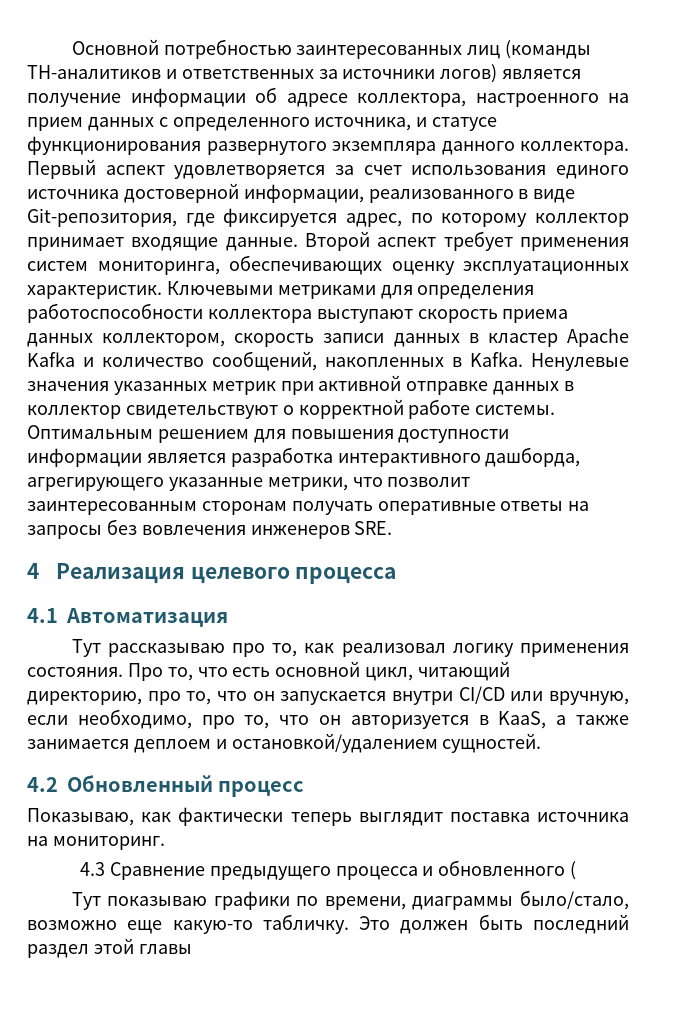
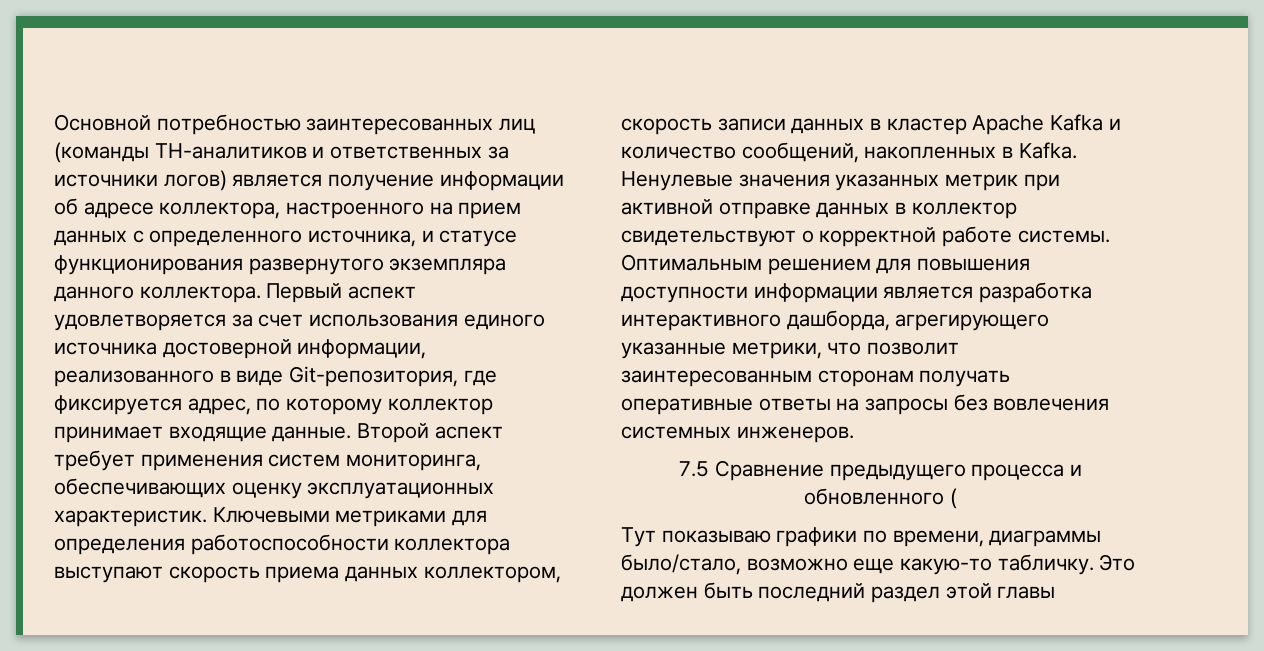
- Оптимальным решением для повышения доступности информации является разработка интерактивного дашборда, агрегирующего указанные метрики, что позволит заинтересованным сторонам получать оперативные ответы на запросы без вовлечения инженеров SRE.
- 4 Реализация целевого процесса
- 4.1 Автоматизация
- Тут рассказываю про то, как реализовал логику применения состояния. Про то, что есть основной цикл, читающий директорию, про то, что он запускается внутри CI/CD или вручную, если необходимо, про то, что он авторизуется в KaaS, а также занимается деплоем и остановкой/удалением сущностей.
- 4.2 Обновленный процесс
- Показываю, как фактически теперь выглядит поставка источника на мониторинг.
- 4.3 Сравнение предыдущего процесса и обновленного (
+ Оптимальным решением для повышения доступности информации является разработка интерактивного дашборда, агрегирующего указанные метрики, что позволит заинтересованным сторонам получать оперативные ответы на запросы без вовлечения системных инженеров.
+ 7.5 Сравнение предыдущего процесса и обновленного (

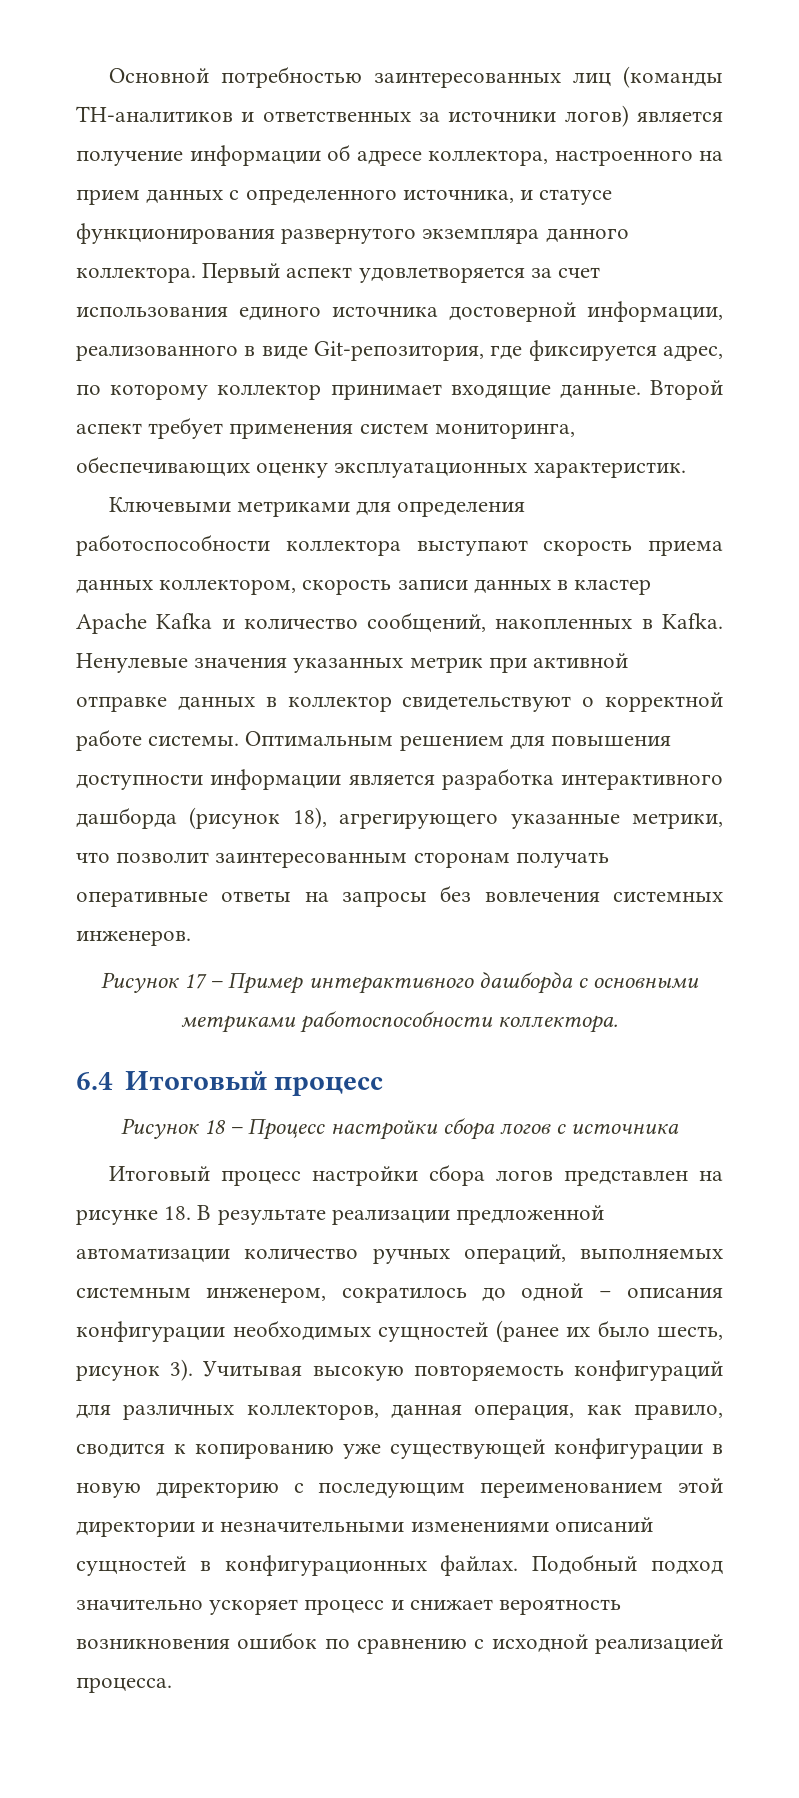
- Второй аспект требует применения систем мониторинга, обеспечивающих оценку эксплуатационных характеристик. Ключевыми метриками для определения работоспособности коллектора выступают скорость приема данных коллектором, скорость записи данных в кластер Apache Kafka и количество сообщений, накопленных в Kafka.
+ Второй аспект требует применения систем мониторинга, обеспечивающих оценку эксплуатационных характеристик.
+ Ключевыми метриками для определения работоспособности коллектора выступают скорость приема данных коллектором, скорость записи данных в кластер Apache Kafka и количество сообщений, накопленных в Kafka.
- Оптимальным решением для повышения доступности информации является разработка интерактивного дашборда, агрегирующего указанные метрики, что позволит заинтересованным сторонам получать оперативные ответы на запросы без вовлечения системных инженеров.
+ Оптимальным решением для повышения доступности информации является разработка интерактивного дашборда (рисунок 18), агрегирующего указанные метрики, что позволит заинтересованным сторонам получать оперативные ответы на запросы без вовлечения системных инженеров.
- 7.5 Сравнение предыдущего процесса и обновленного (
- Тут показываю графики по времени, диаграммы было/стало, возможно еще какую-то табличку. Это должен быть последний раздел этой главы
+ Рисунок 17 – Пример интерактивного дашборда с основными метриками работоспособности коллектора.
+ 6.4 Итоговый процесс
+ Рисунок 18 – Процесс настройки сбора логов с источника
+ Итоговый процесс настройки сбора логов представлен на рисунке 18. В результате реализации предложенной автоматизации количество ручных операций, выполняемых системным инженером, сократилось до одной – описания конфигурации необходимых сущностей (ранее их было шесть, рисунок 3). Учитывая высокую повторяемость конфигураций для различных коллекторов, данная операция, как правило, сводится к копированию уже существующей конфигурации в новую директорию с последующим переименованием этой директории и незначительными изменениями описаний сущностей в конфигурационных файлах. Подобный подход значительно ускоряет процесс и снижает вероятность возникновения ошибок по сравнению с исходной реализацией процесса.

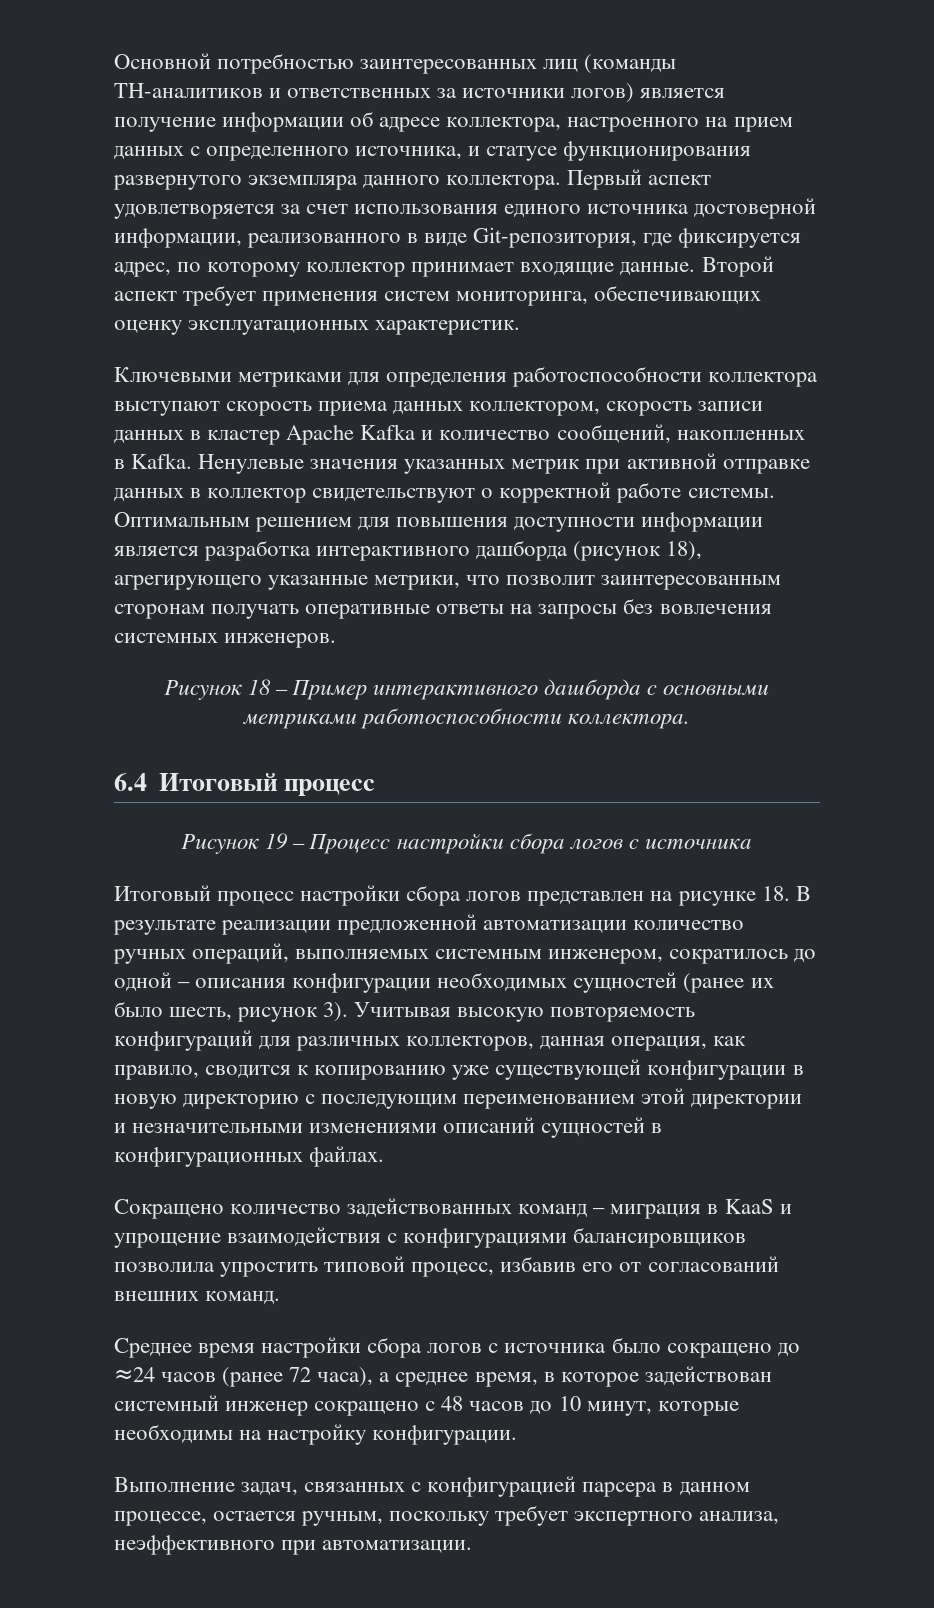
- Рисунок 17 – Пример интерактивного дашборда с основными метриками работоспособности коллектора.
+ Рисунок 18 – Пример интерактивного дашборда с основными метриками работоспособности коллектора.
- Рисунок 18 – Процесс настройки сбора логов с источника
+ Рисунок 19 – Процесс настройки сбора логов с источника
- Учитывая высокую повторяемость конфигураций для различных коллекторов, данная операция, как правило, сводится к копированию уже существующей конфигурации в новую директорию с последующим переименованием этой директории и незначительными изменениями описаний сущностей в конфигурационных файлах. Подобный подход значительно ускоряет процесс и снижает вероятность возникновения ошибок по сравнению с исходной реализацией процесса.
+ Учитывая высокую повторяемость конфигураций для различных коллекторов, данная операция, как правило, сводится к копированию уже существующей конфигурации в новую директорию с последующим переименованием этой директории и незначительными изменениями описаний сущностей в конфигурационных файлах.
+ Сокращено количество задействованных команд – миграция в KaaS и упрощение взаимодействия с конфигурациями балансировщиков позволила упростить типовой процесс, избавив его от согласований внешних команд.
+ Среднее время настройки сбора логов с источника было сокращено до ≈24 часов (ранее 72 часа), а среднее время, в которое задействован системный инженер сокращено с 48 часов до 10 минут, которые необходимы на настройку конфигурации.
+ Выполнение задач, связанных с конфигурацией парсера в данном процессе, остается ручным, поскольку требует экспертного анализа, неэффективного при автоматизации.

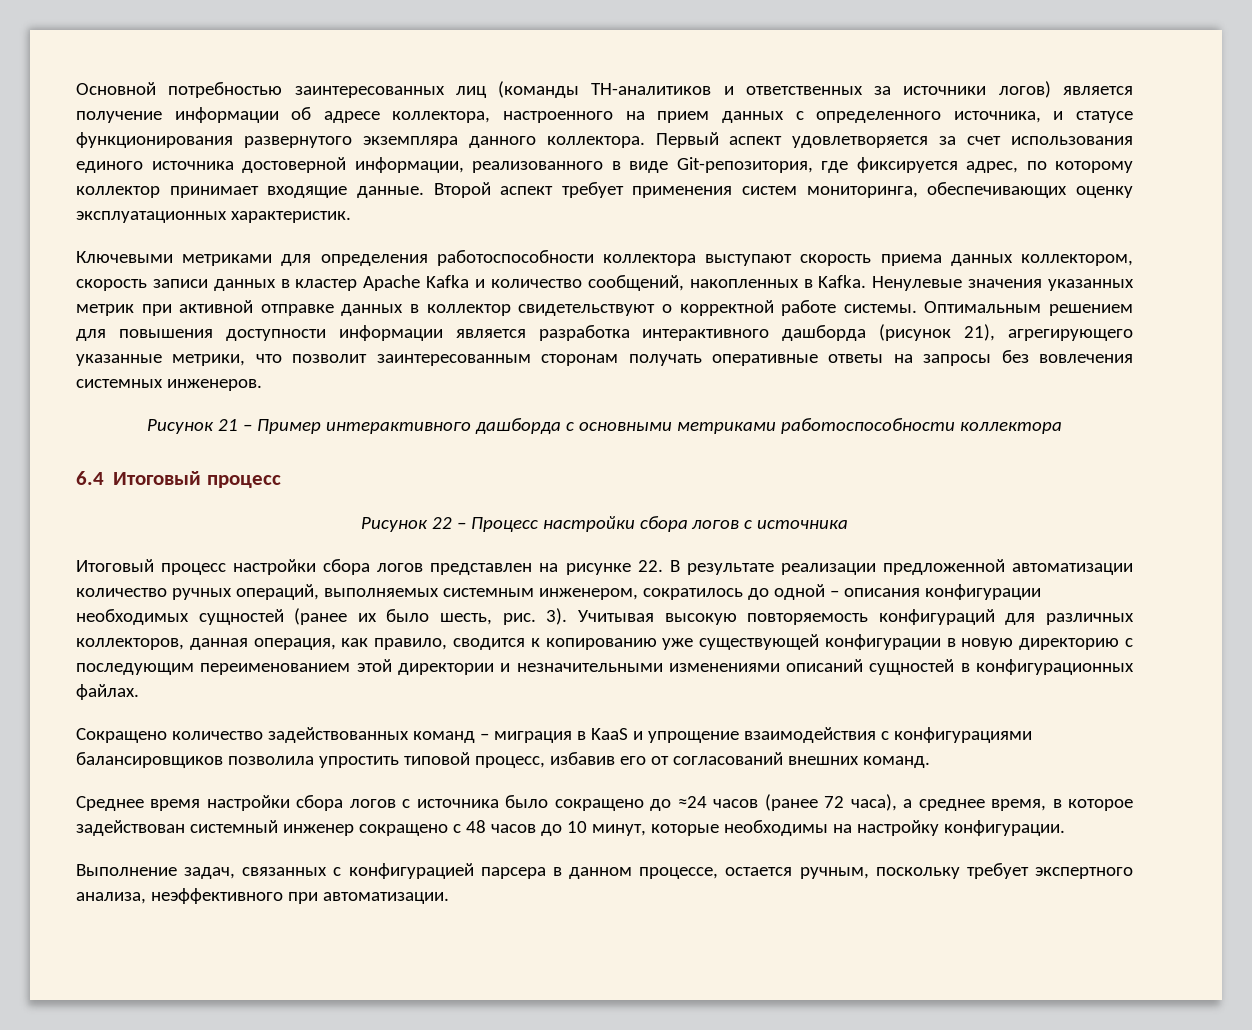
- Оптимальным решением для повышения доступности информации является разработка интерактивного дашборда (рисунок 18), агрегирующего указанные метрики, что позволит заинтересованным сторонам получать оперативные ответы на запросы без вовлечения системных инженеров.
+ Оптимальным решением для повышения доступности информации является разработка интерактивного дашборда (рисунок 21), агрегирующего указанные метрики, что позволит заинтересованным сторонам получать оперативные ответы на запросы без вовлечения системных инженеров.
- Рисунок 18 – Пример интерактивного дашборда с основными метриками работоспособности коллектора.
+ Рисунок 21 – Пример интерактивного дашборда с основными метриками работоспособности коллектора
- Рисунок 19 – Процесс настройки сбора логов с источника
+ Рисунок 22 – Процесс настройки сбора логов с источника
- Итоговый процесс настройки сбора логов представлен на рисунке 18. В результате реализации предложенной автоматизации количество ручных операций, выполняемых системным инженером, сократилось до одной – описания конфигурации необходимых сущностей (ранее их было шесть, рисунок 3).
+ Итоговый процесс настройки сбора логов представлен на рисунке 22. В результате реализации предложенной автоматизации количество ручных операций, выполняемых системным инженером, сократилось до одной – описания конфигурации необходимых сущностей (ранее их было шесть, рис. 3).

